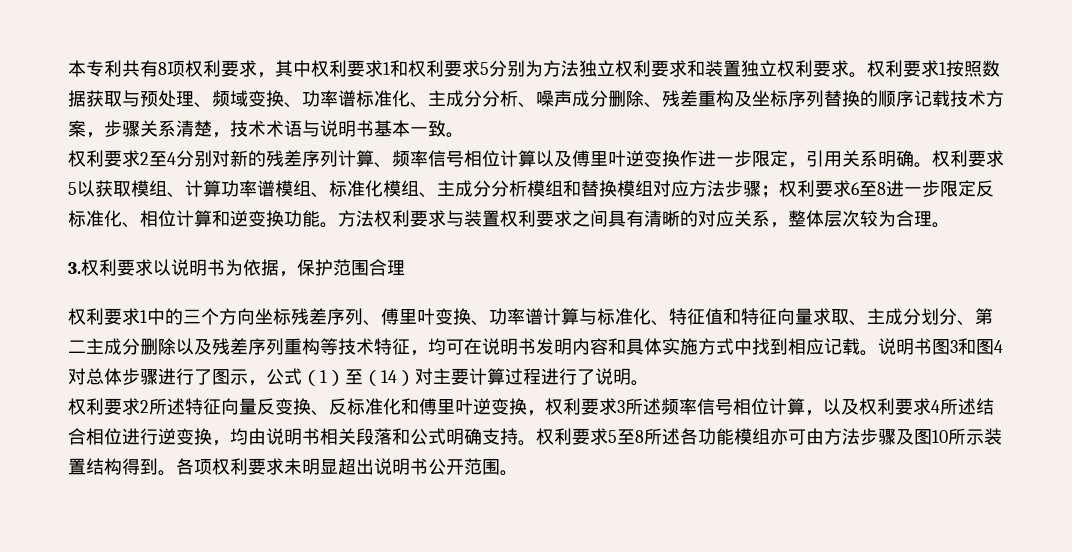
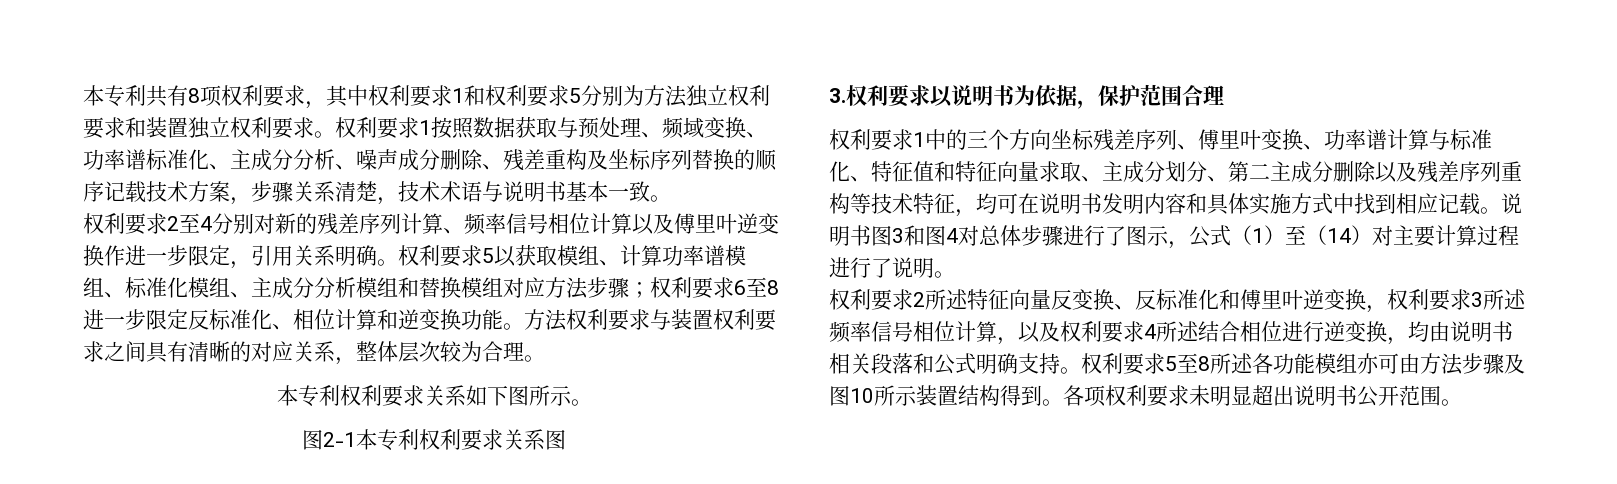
+ 本专利权利要求关系如下图所示。
+ 图2-1本专利权利要求关系图

